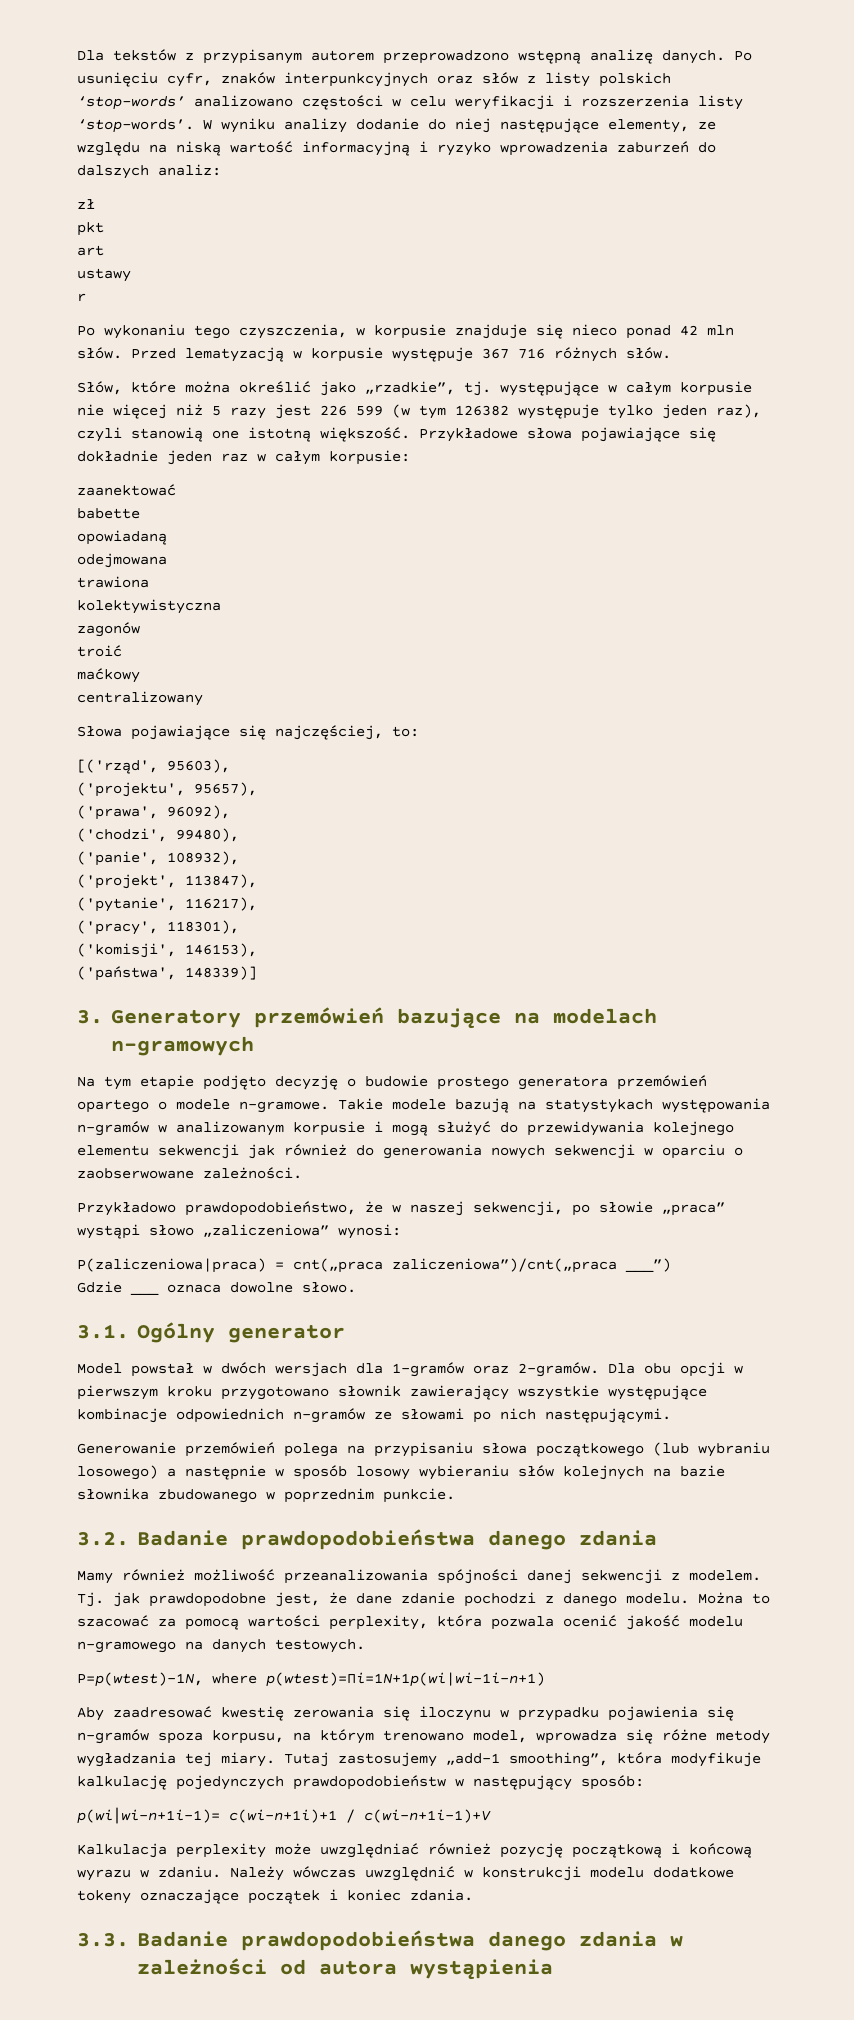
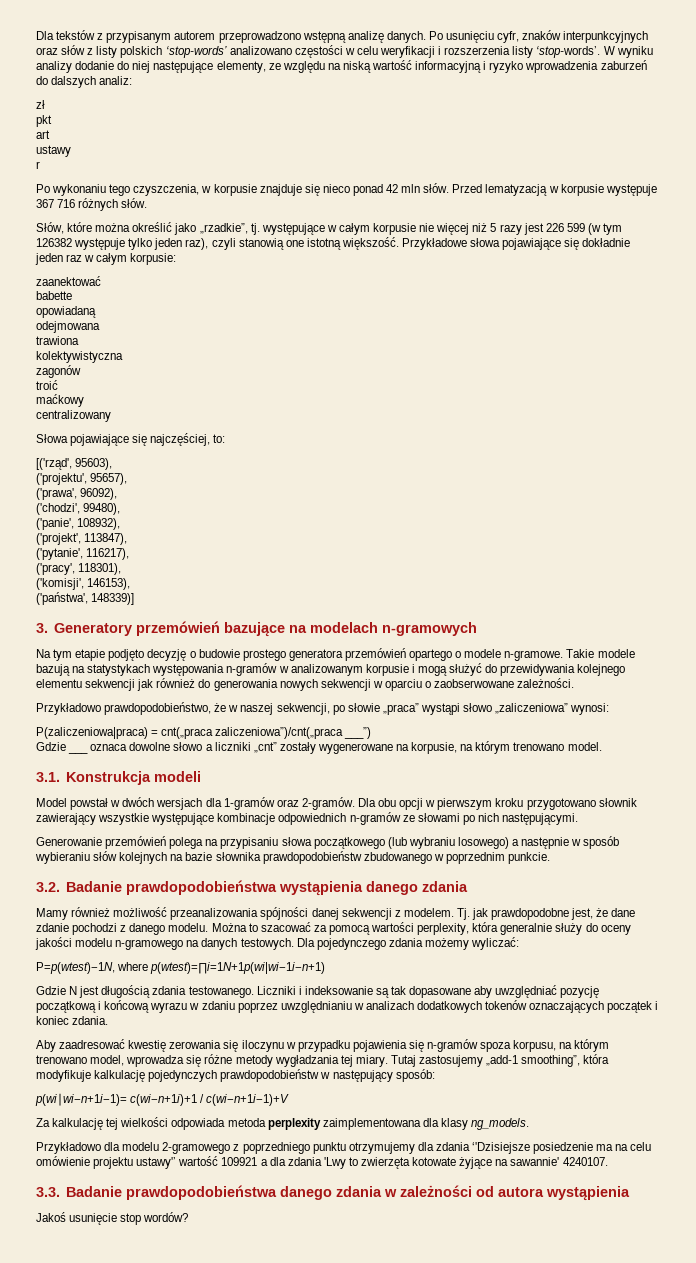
- Gdzie ___ oznaca dowolne słowo.
+ Gdzie ___ oznaca dowolne słowo a liczniki „cnt” zostały wygenerowane na korpusie, na którym trenowano model.
- 3.1. Ogólny generator
+ 3.1. Konstrukcja modeli
- Generowanie przemówień polega na przypisaniu słowa początkowego (lub wybraniu losowego) a następnie w sposób losowy wybieraniu słów kolejnych na bazie słownika zbudowanego w poprzednim punkcie.
+ Generowanie przemówień polega na przypisaniu słowa początkowego (lub wybraniu losowego) a następnie w sposób wybieraniu słów kolejnych na bazie słownika prawdopodobieństw zbudowanego w poprzednim punkcie.
- 3.2. Badanie prawdopodobieństwa danego zdania
+ 3.2. Badanie prawdopodobieństwa wystąpienia danego zdania
- Można to szacować za pomocą wartości perplexity, która pozwala ocenić jakość modelu n-gramowego na danych testowych.
+ Można to szacować za pomocą wartości perplexity, która generalnie służy do oceny jakości modelu n-gramowego na danych testowych. Dla pojedynczego zdania możemy wyliczać:
  P=p(wtest)−1N, where p(wtest)=∏i=1N+1p(wi|wi−1i−n+1)
+ Gdzie N jest długością zdania testowanego. Liczniki i indeksowanie są tak dopasowane aby uwzględniać pozycję początkową i końcową wyrazu w zdaniu poprzez uwzględnianiu w analizach dodatkowych tokenów oznaczających początek i koniec zdania.
- Kalkulacja perplexity może uwzględniać również pozycję początkową i końcową wyrazu w zdaniu. Należy wówczas uwzględnić w konstrukcji modelu dodatkowe tokeny oznaczające początek i koniec zdania.
+ Za kalkulację tej wielkości odpowiada metoda perplexity zaimplementowana dla klasy ng_models.
+ Przykładowo dla modelu 2-gramowego z poprzedniego punktu otrzymujemy dla zdania ‘'Dzisiejsze posiedzenie ma na celu omówienie projektu ustawy'’ wartość 109921 a dla zdania 'Lwy to zwierzęta kotowate żyjące na sawannie' 4240107.
+ Jakoś usunięcie stop wordów?

